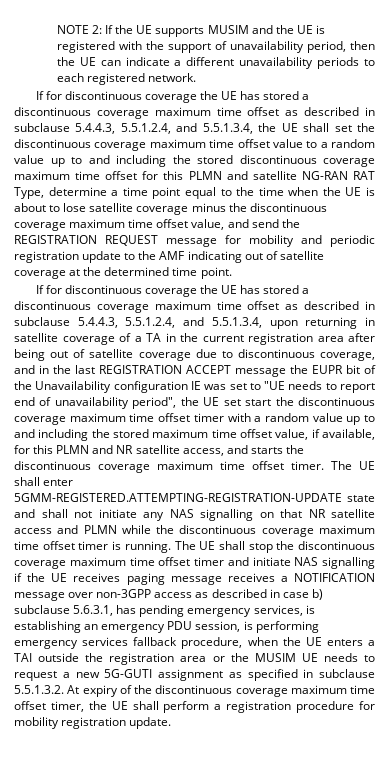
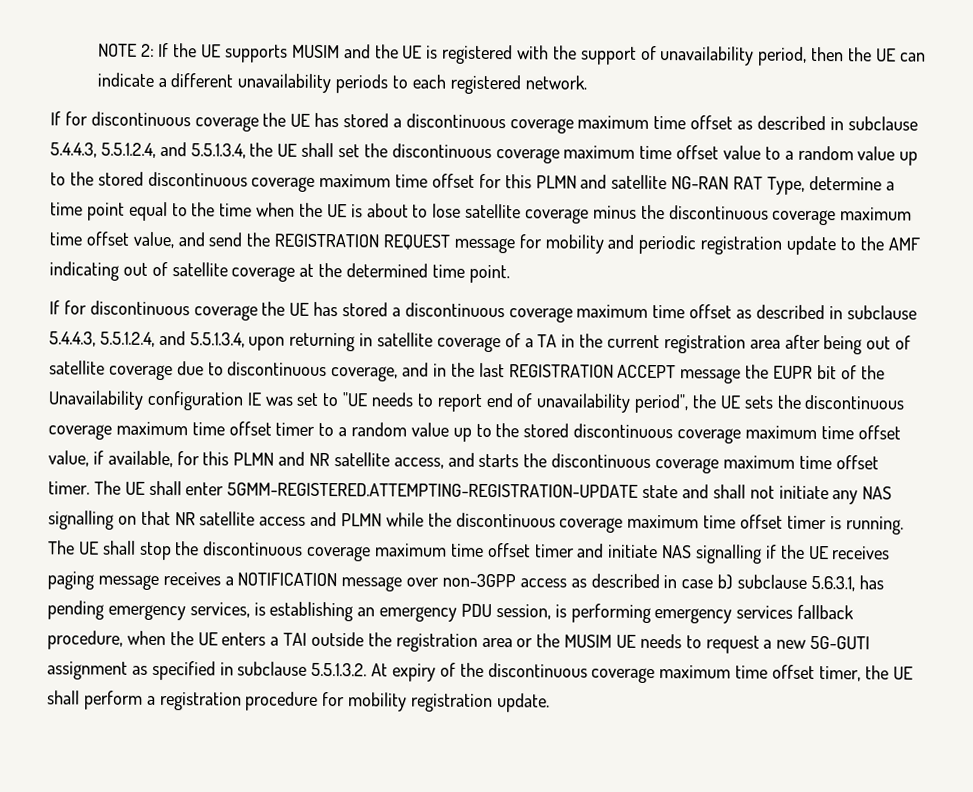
- If for discontinuous coverage the UE has stored a discontinuous coverage maximum time offset as described in subclause 5.4.4.3, 5.5.1.2.4, and 5.5.1.3.4, the UE shall set the discontinuous coverage maximum time offset value to a random value up to and including the stored discontinuous coverage maximum time offset for this PLMN and satellite NG-RAN RAT Type, determine a time point equal to the time when the UE is about to lose satellite coverage minus the discontinuous coverage maximum time offset value, and send the REGISTRATION REQUEST message for mobility and periodic registration update to the AMF indicating out of satellite coverage at the determined time point.
+ If for discontinuous coverage the UE has stored a discontinuous coverage maximum time offset as described in subclause 5.4.4.3, 5.5.1.2.4, and 5.5.1.3.4, the UE shall set the discontinuous coverage maximum time offset value to a random value up to the stored discontinuous coverage maximum time offset for this PLMN and satellite NG-RAN RAT Type, determine a time point equal to the time when the UE is about to lose satellite coverage minus the discontinuous coverage maximum time offset value, and send the REGISTRATION REQUEST message for mobility and periodic registration update to the AMF indicating out of satellite coverage at the determined time point.
- If for discontinuous coverage the UE has stored a discontinuous coverage maximum time offset as described in subclause 5.4.4.3, 5.5.1.2.4, and 5.5.1.3.4, upon returning in satellite coverage of a TA in the current registration area after being out of satellite coverage due to discontinuous coverage, and in the last REGISTRATION ACCEPT message the EUPR bit of the Unavailability configuration IE was set to "UE needs to report end of unavailability period", the UE set start the discontinuous coverage maximum time offset timer with a random value up to and including the stored maximum time offset value, if available, for this PLMN and NR satellite access, and starts the discontinuous coverage maximum time offset timer.
+ If for discontinuous coverage the UE has stored a discontinuous coverage maximum time offset as described in subclause 5.4.4.3, 5.5.1.2.4, and 5.5.1.3.4, upon returning in satellite coverage of a TA in the current registration area after being out of satellite coverage due to discontinuous coverage, and in the last REGISTRATION ACCEPT message the EUPR bit of the Unavailability configuration IE was set to "UE needs to report end of unavailability period", the UE sets the discontinuous coverage maximum time offset timer to a random value up to the stored discontinuous coverage maximum time offset value, if available, for this PLMN and NR satellite access, and starts the discontinuous coverage maximum time offset timer.

